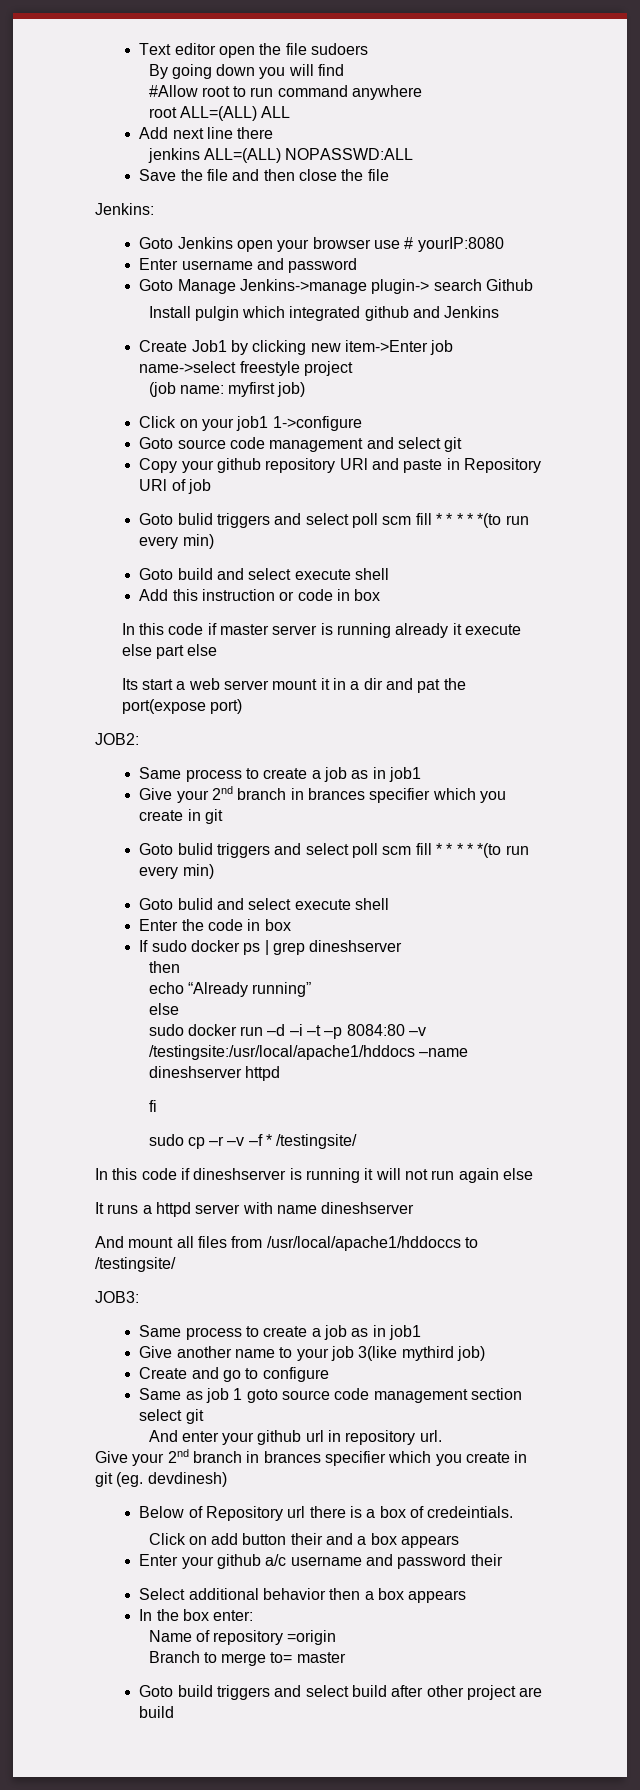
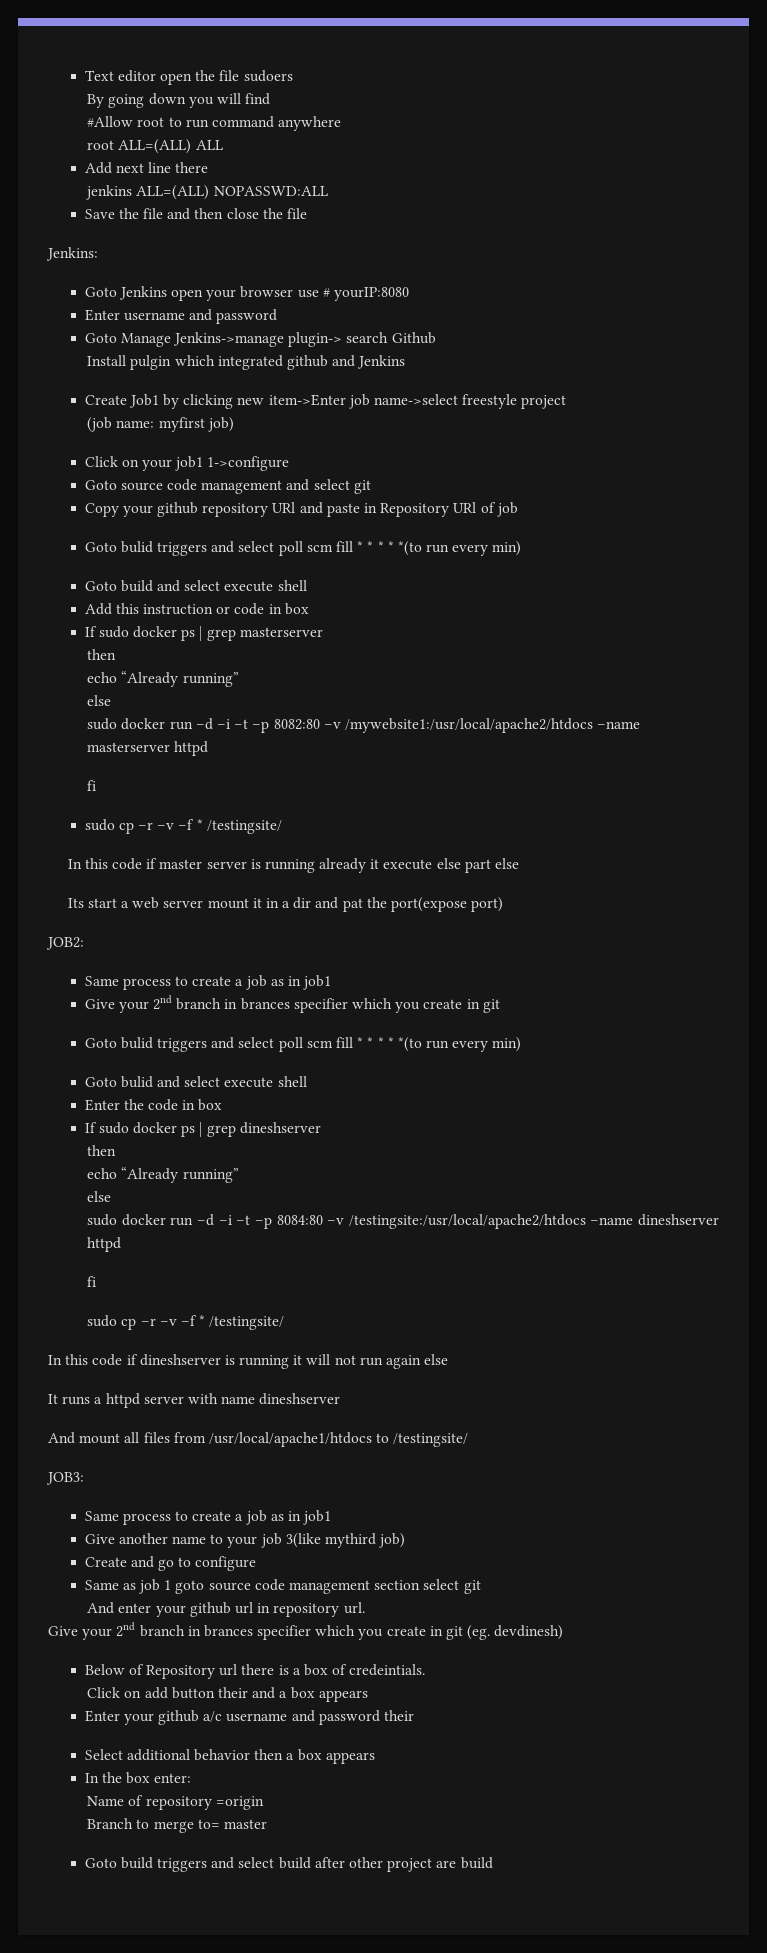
+ If sudo docker ps | grep masterserver
+ then
+ echo “Already running”
+ else
+ sudo docker run –d –i –t –p 8082:80 –v /mywebsite1:/usr/local/apache2/htdocs –name masterserver httpd
+ fi
+ sudo cp –r –v –f * /testingsite/
- sudo docker run –d –i –t –p 8084:80 –v /testingsite:/usr/local/apache1/hddocs –name dineshserver httpd
+ sudo docker run –d –i –t –p 8084:80 –v /testingsite:/usr/local/apache2/htdocs –name dineshserver httpd
- And mount all files from /usr/local/apache1/hddoccs to /testingsite/
+ And mount all files from /usr/local/apache1/htdocs to /testingsite/

